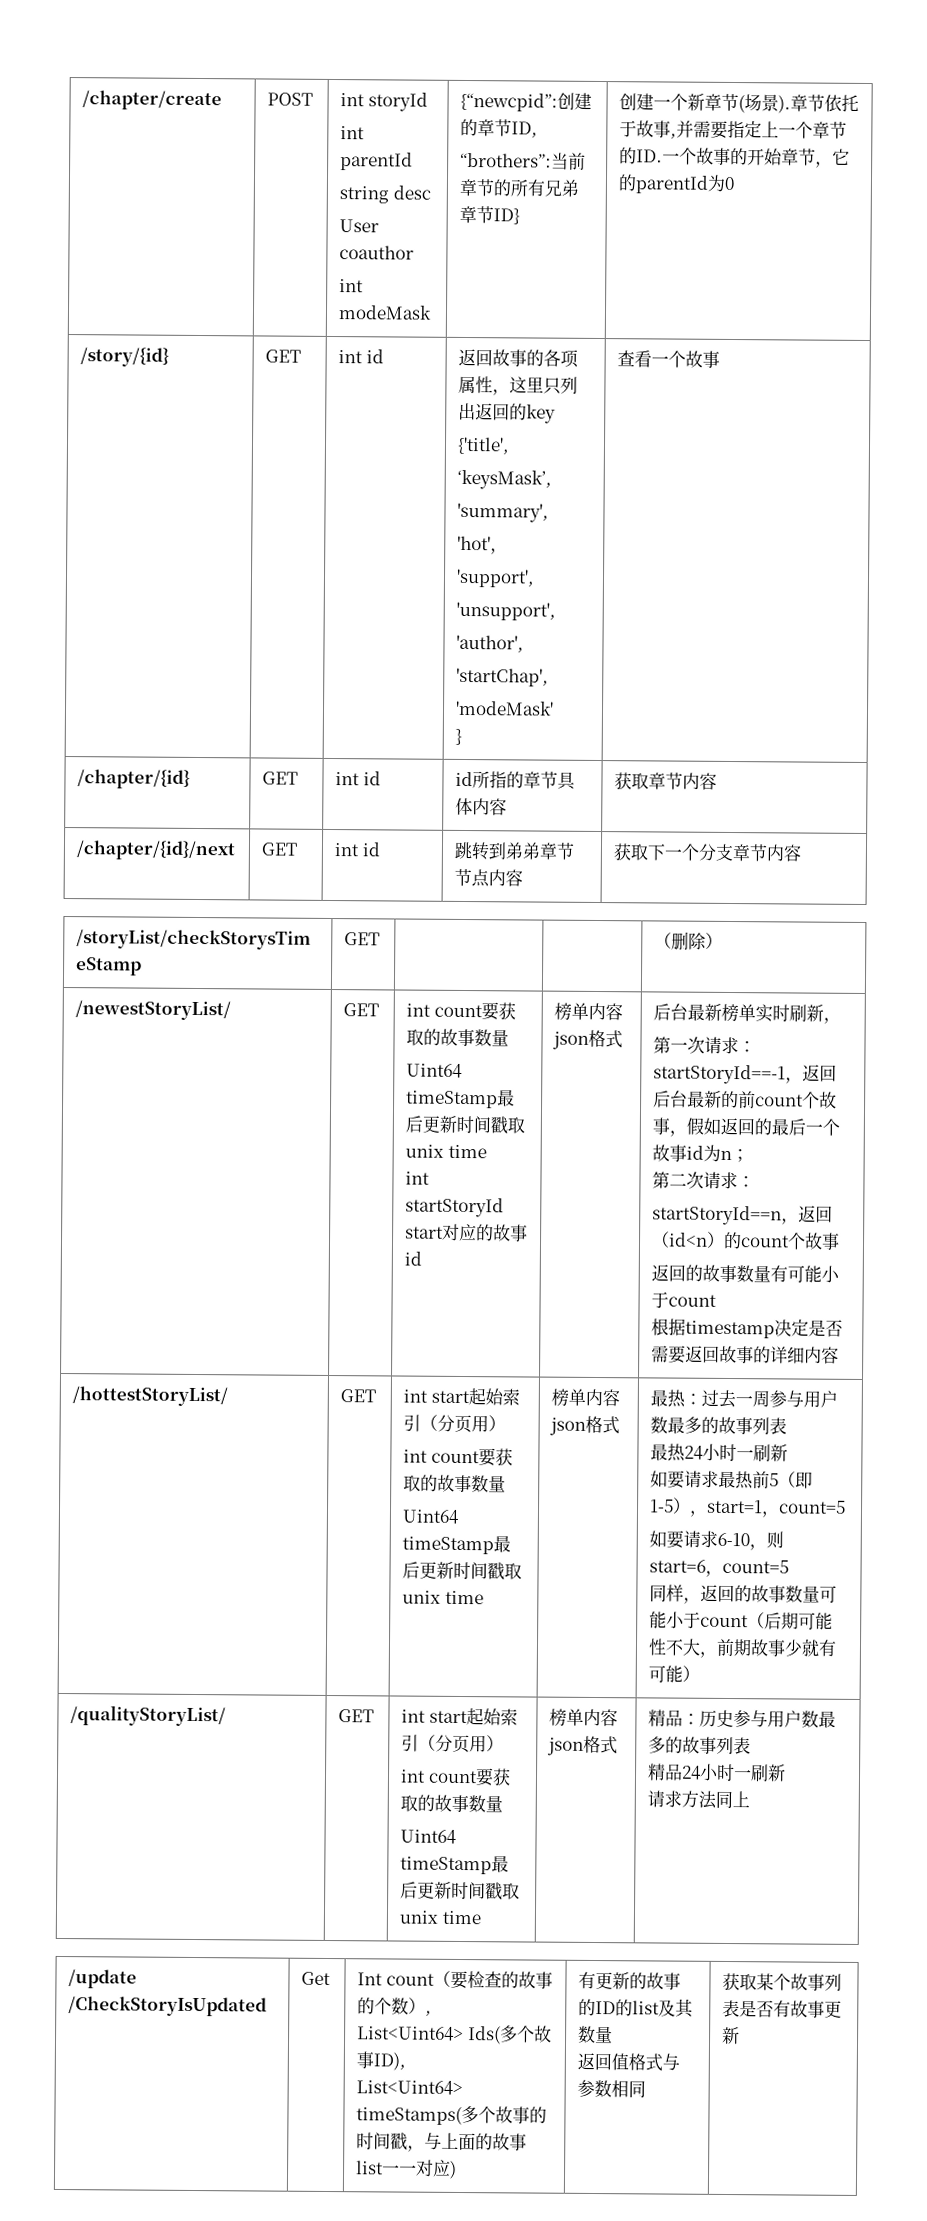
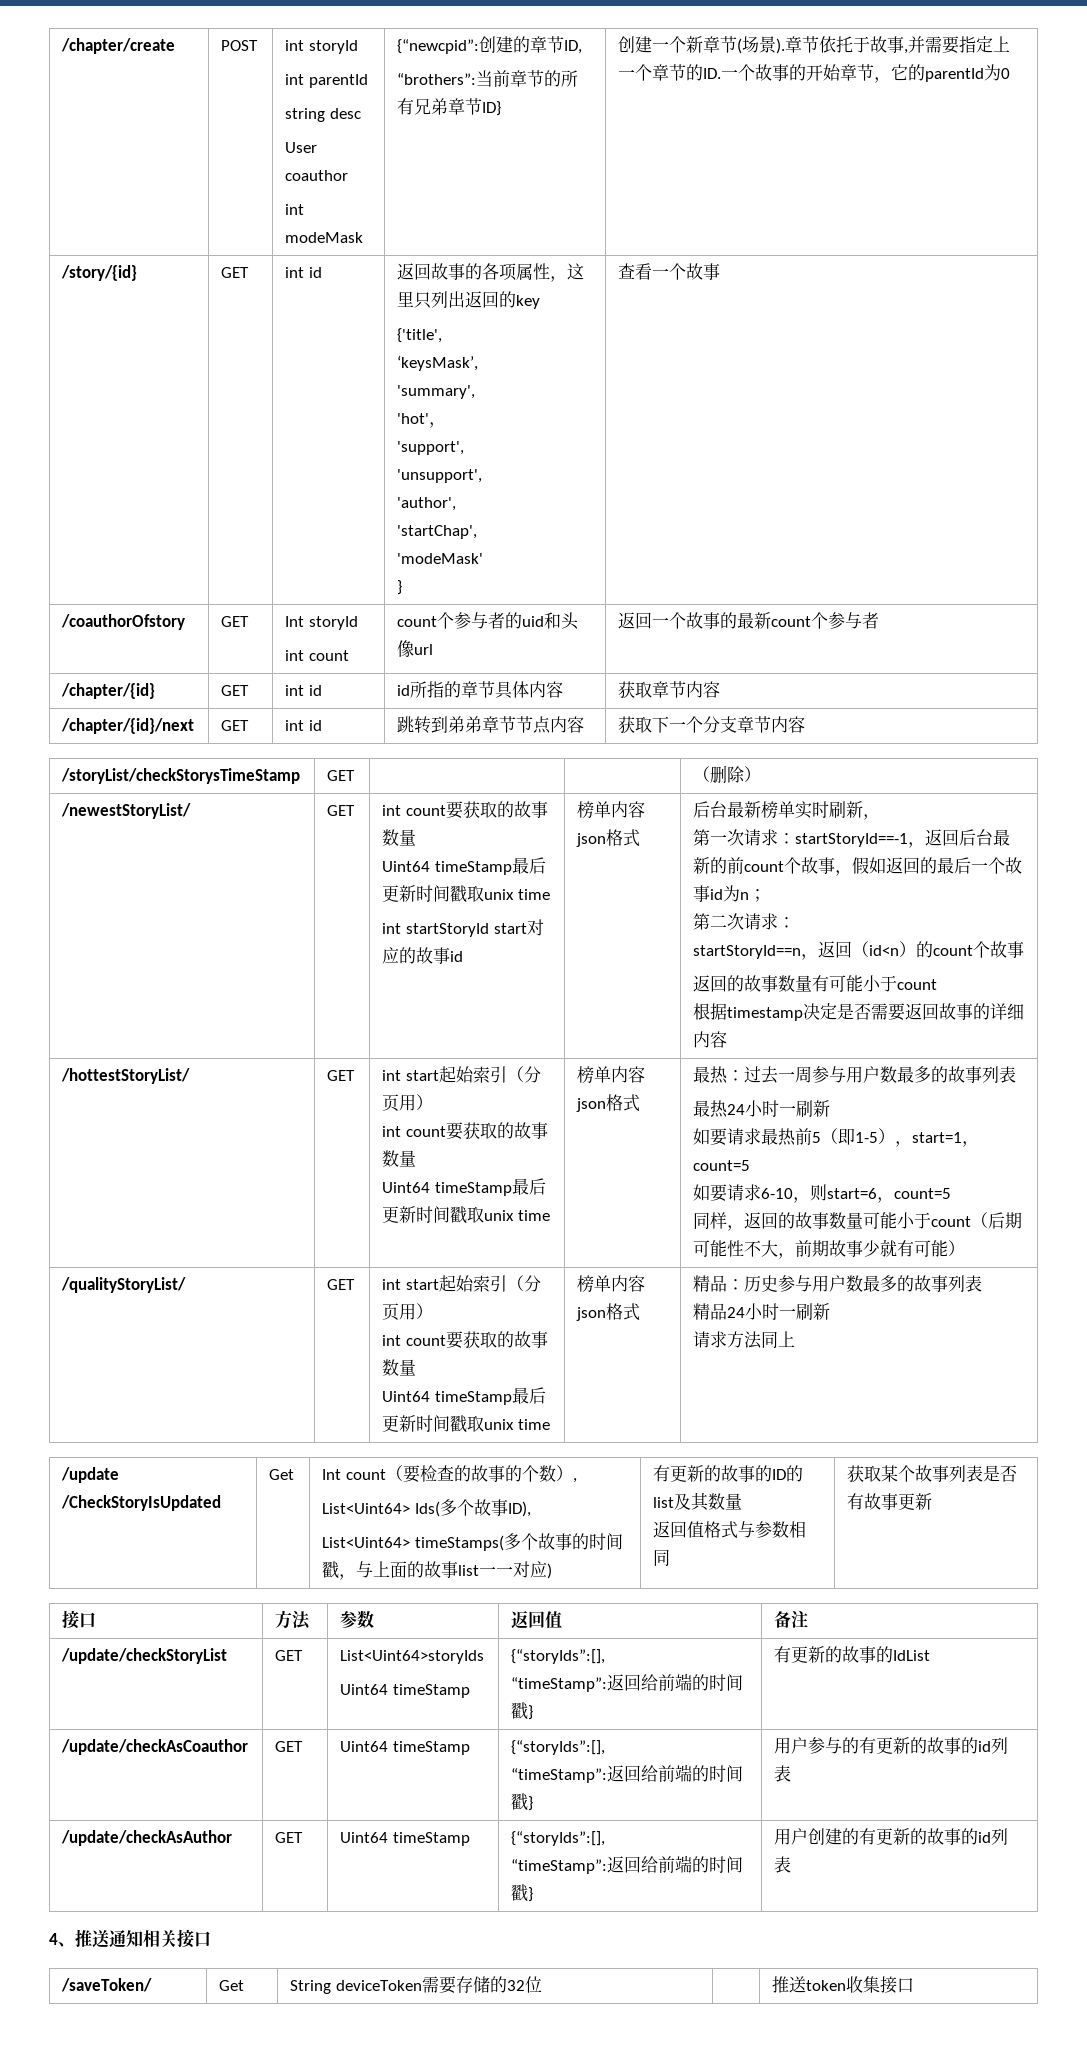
+ /coauthorOfstory | GET | Int storyId
+ int count | count个参与者的uid和头像url | 返回一个故事的最新count个参与者
+ 接口 | 方法 | 参数 | 返回值 | 备注
+ /update/checkStoryList | GET | List<Uint64>storyIds
+ Uint64 timeStamp | {“storyIds”:[],
+ “timeStamp”:返回给前端的时间戳} | 有更新的故事的IdList
+ /update/checkAsCoauthor | GET | Uint64 timeStamp | {“storyIds”:[],
+ “timeStamp”:返回给前端的时间戳} | 用户参与的有更新的故事的id列表
+ /update/checkAsAuthor | GET | Uint64 timeStamp | {“storyIds”:[],
+ “timeStamp”:返回给前端的时间戳} | 用户创建的有更新的故事的id列表
+ 4、推送通知相关接口
+ /saveToken/ | Get | String deviceToken需要存储的32位 | | 推送token收集接口

